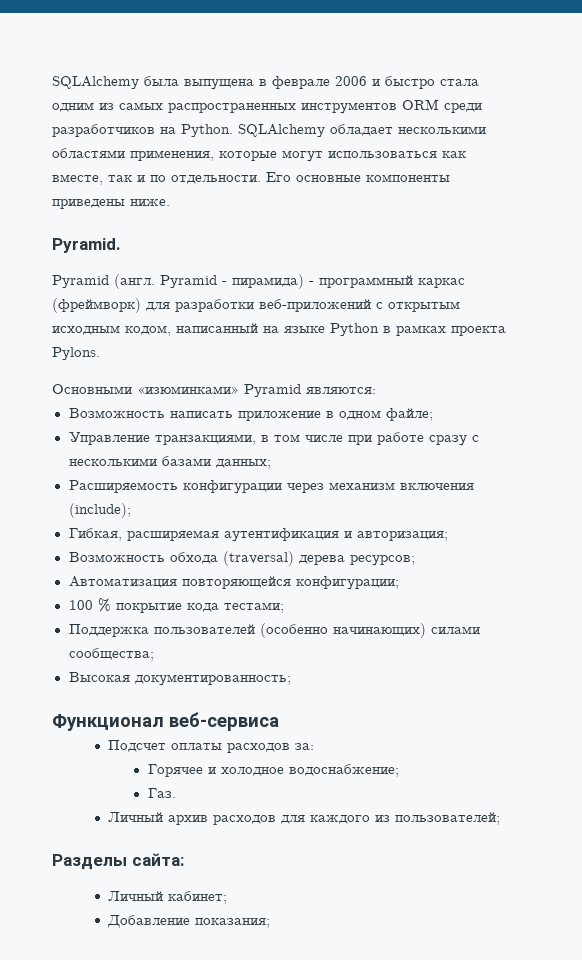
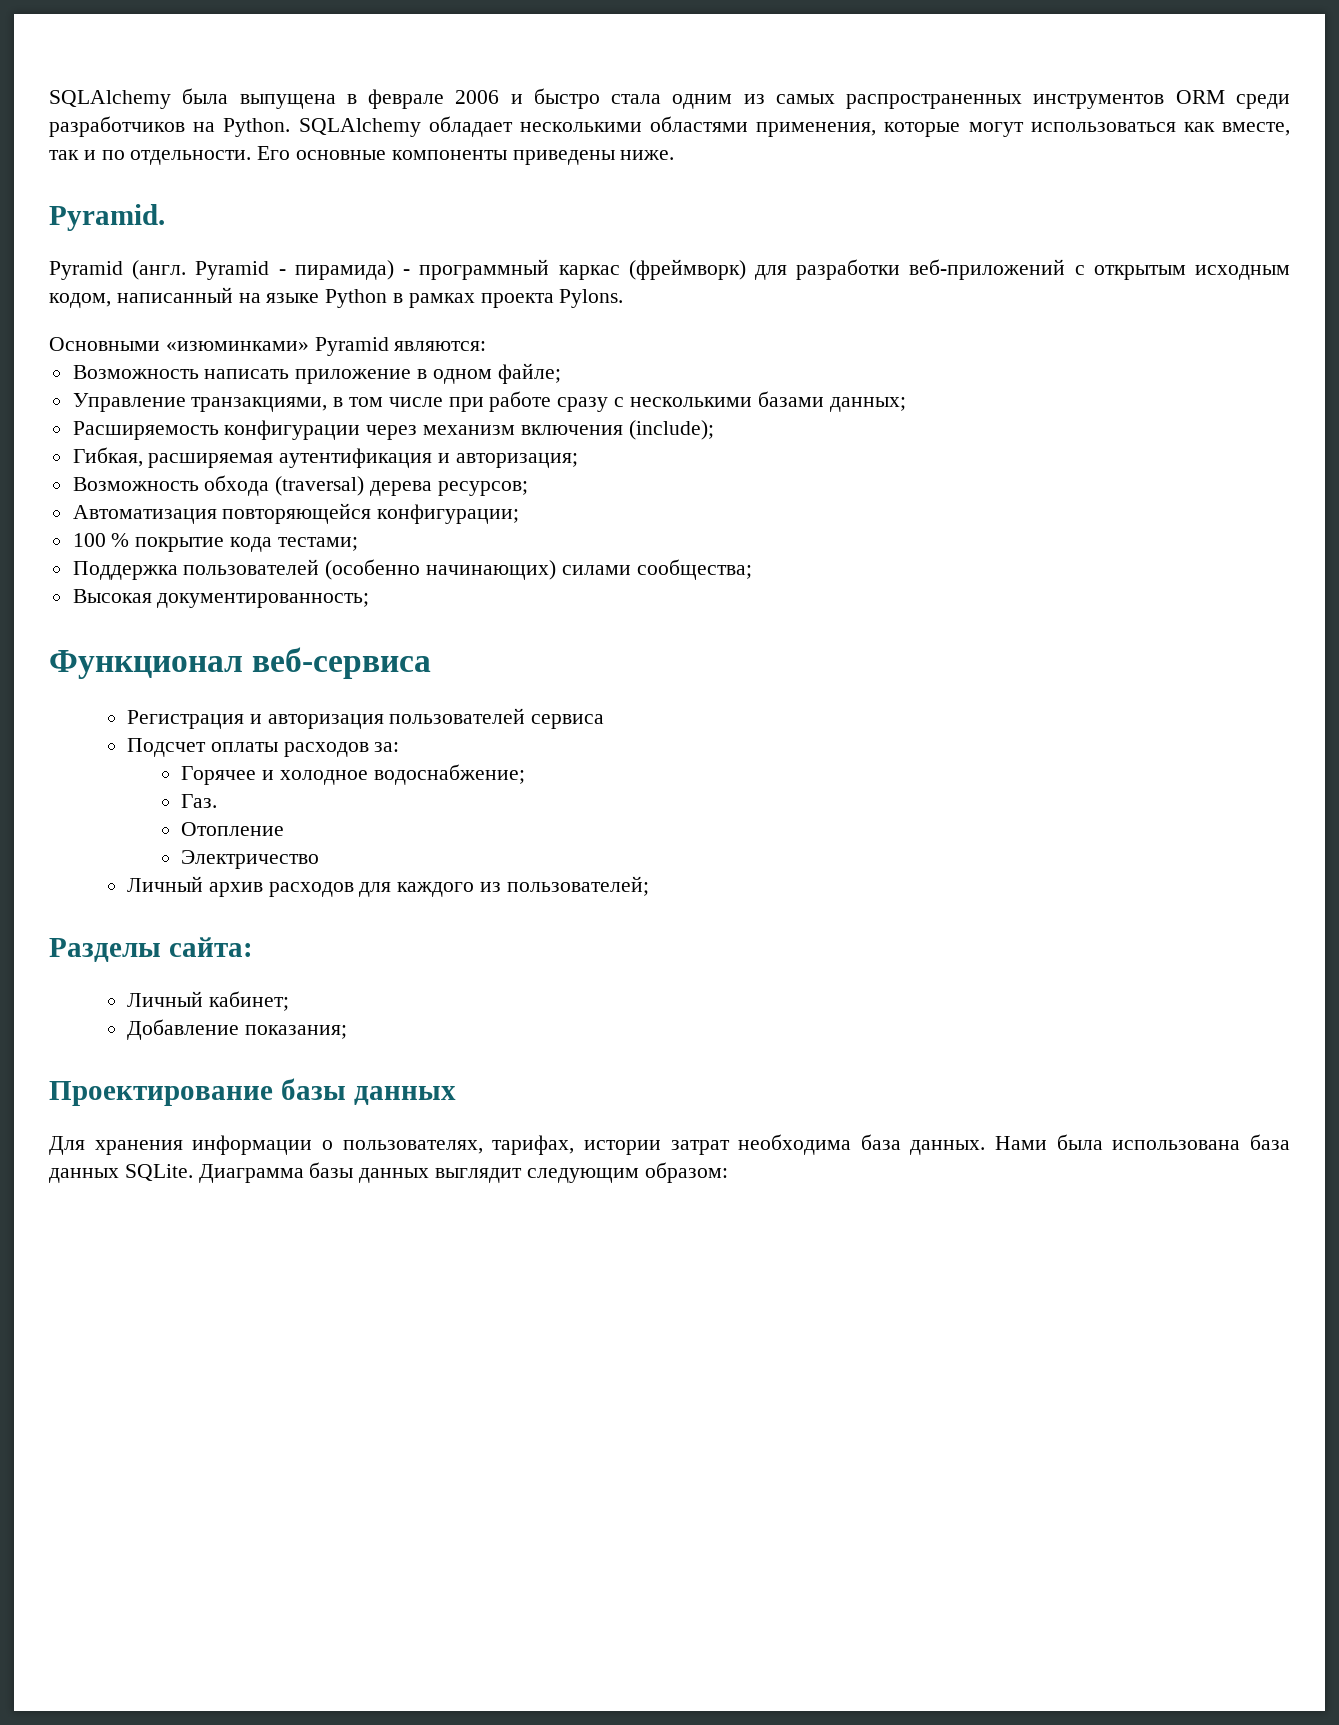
+ Регистрация и авторизация пользователей сервиса
+ Отопление
+ Электричество
+ Проектирование базы данных
+ Для хранения информации о пользователях, тарифах, истории затрат необходима база данных. Нами была использована база данных SQLite. Диаграмма базы данных выглядит следующим образом:

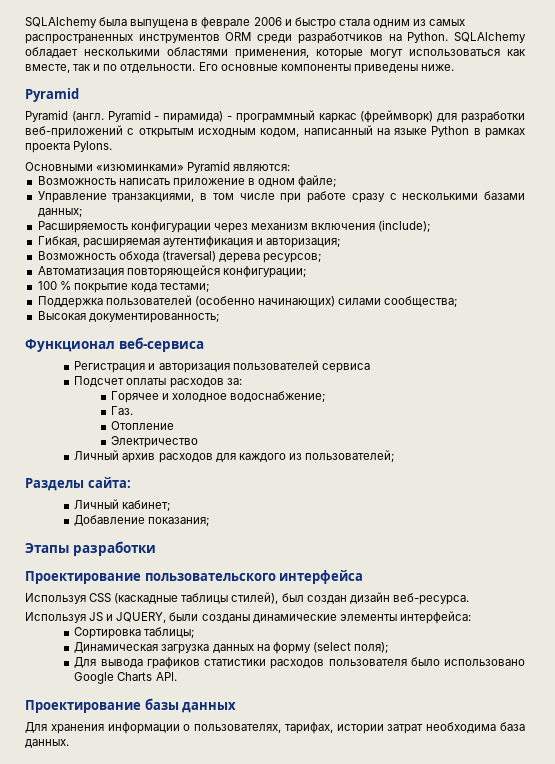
  Его основные компоненты приведены ниже.
- Pyramid.
+ Pyramid
+ Этапы разработки
+ Проектирование пользовательского интерфейса
+ Используя CSS (каскадные таблицы стилей), был создан дизайн веб-ресурса.
+ Используя JS и JQUERY, были созданы динамические элементы интерфейса:
+ Сортировка таблицы;
+ Динамическая загрузка данных на форму (select поля);
+ Для вывода графиков статистики расходов пользователя было использовано Google Charts API.
- Нами была использована база данных SQLite. Диаграмма базы данных выглядит следующим образом:

